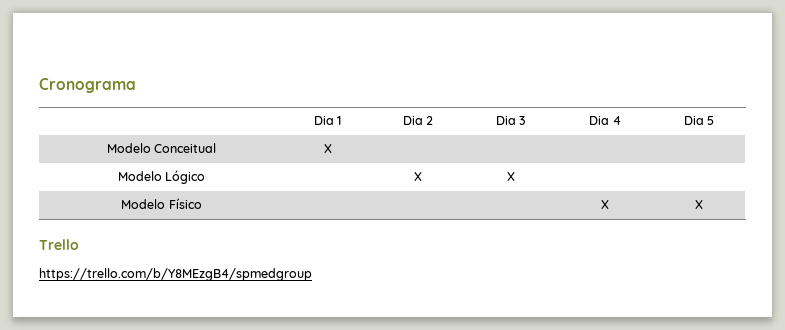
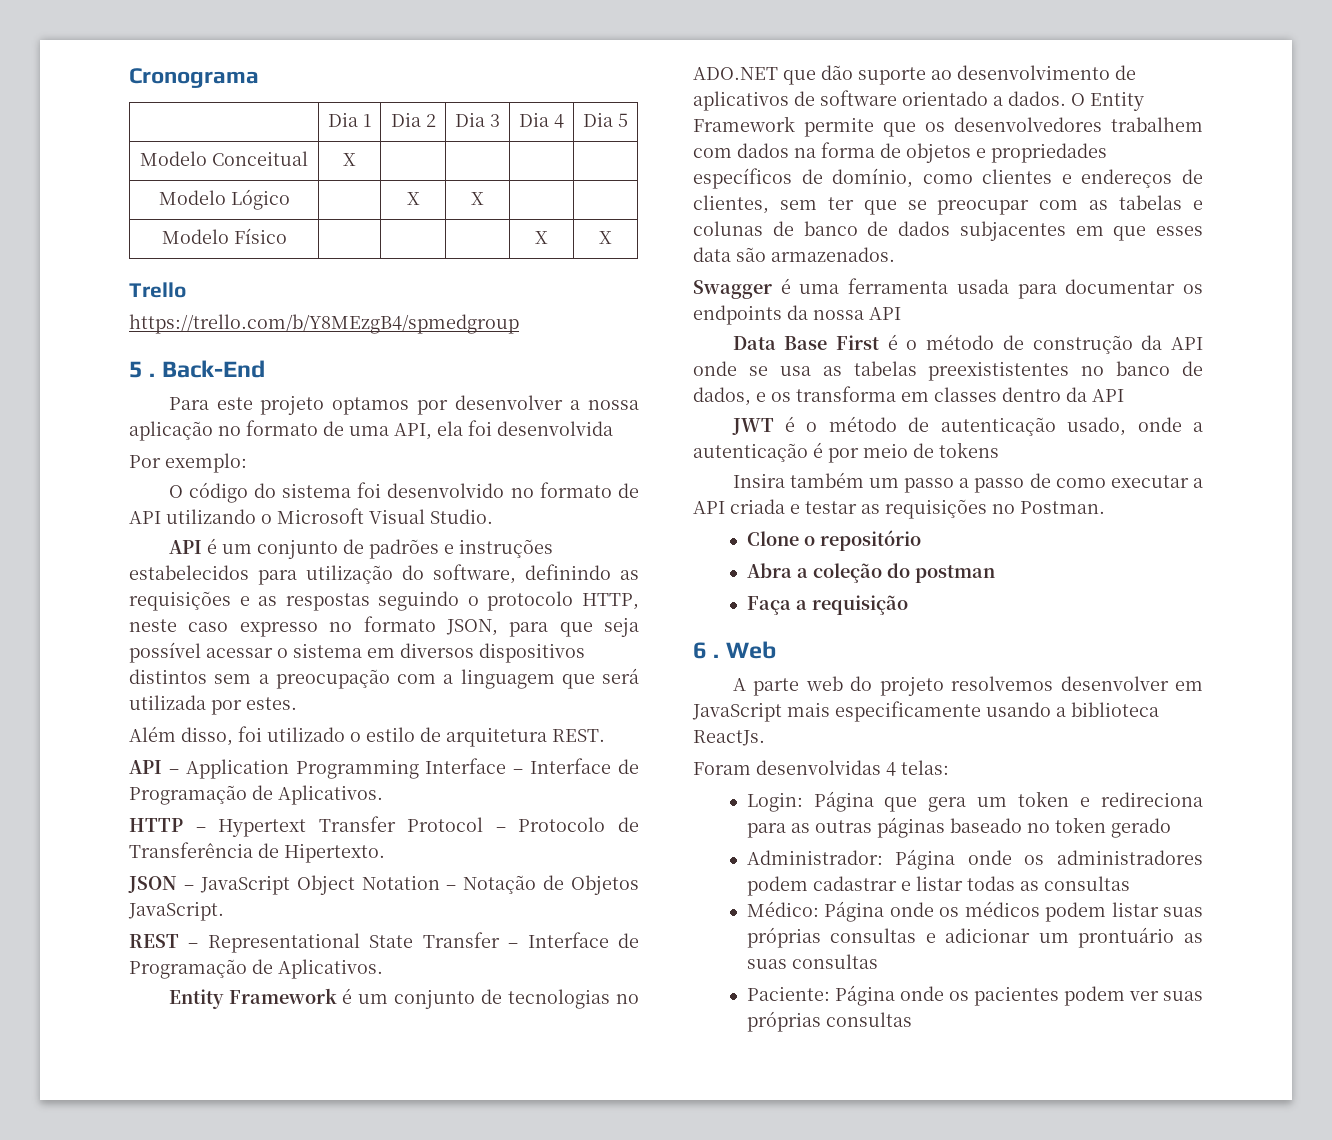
+ 5 . Back-End
+ Para este projeto optamos por desenvolver a nossa aplicação no formato de uma API, ela foi desenvolvida
+ Por exemplo:
+ O código do sistema foi desenvolvido no formato de API utilizando o Microsoft Visual Studio.
+ API é um conjunto de padrões e instruções estabelecidos para utilização do software, definindo as requisições e as respostas seguindo o protocolo HTTP, neste caso expresso no formato JSON, para que seja possível acessar o sistema em diversos dispositivos distintos sem a preocupação com a linguagem que será utilizada por estes.
+ Além disso, foi utilizado o estilo de arquitetura REST.
+ API – Application Programming Interface – Interface de Programação de Aplicativos.
+ HTTP – Hypertext Transfer Protocol – Protocolo de Transferência de Hipertexto.
+ JSON – JavaScript Object Notation – Notação de Objetos JavaScript.
+ REST – Representational State Transfer – Interface de Programação de Aplicativos.
+ Entity Framework é um conjunto de tecnologias no ADO.NET que dão suporte ao desenvolvimento de aplicativos de software orientado a dados. O Entity Framework permite que os desenvolvedores trabalhem com dados na forma de objetos e propriedades específicos de domínio, como clientes e endereços de clientes, sem ter que se preocupar com as tabelas e colunas de banco de dados subjacentes em que esses data são armazenados.
+ Swagger é uma ferramenta usada para documentar os endpoints da nossa API
+ Data Base First é o método de construção da API onde se usa as tabelas preexististentes no banco de dados, e os transforma em classes dentro da API
+ JWT é o método de autenticação usado, onde a autenticação é por meio de tokens
+ Insira também um passo a passo de como executar a API criada e testar as requisições no Postman.
+ Clone o repositório
+ Abra a coleção do postman
+ Faça a requisição
+ 6 . Web
+ A parte web do projeto resolvemos desenvolver em JavaScript mais especificamente usando a biblioteca ReactJs.
+ Foram desenvolvidas 4 telas:
+ Login: Página que gera um token e redireciona para as outras páginas baseado no token gerado
+ Administrador: Página onde os administradores podem cadastrar e listar todas as consultas
+ Médico: Página onde os médicos podem listar suas próprias consultas e adicionar um prontuário as suas consultas
+ Paciente: Página onde os pacientes podem ver suas próprias consultas

